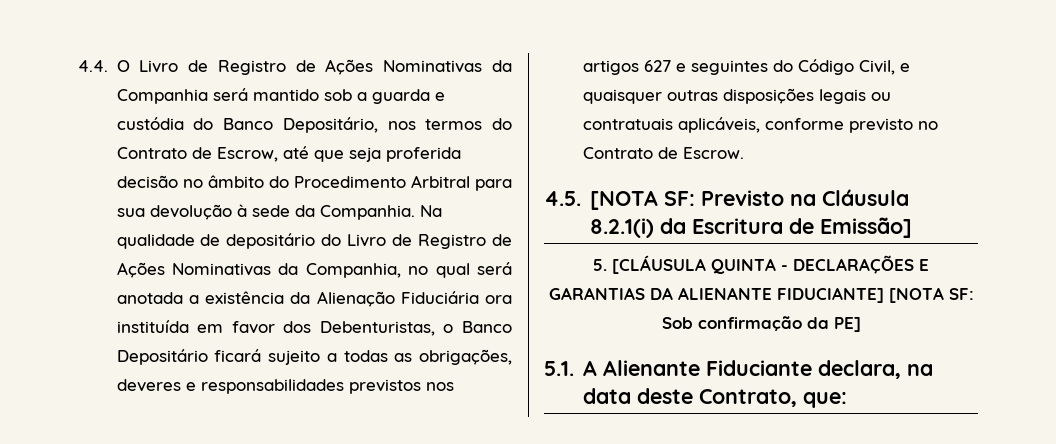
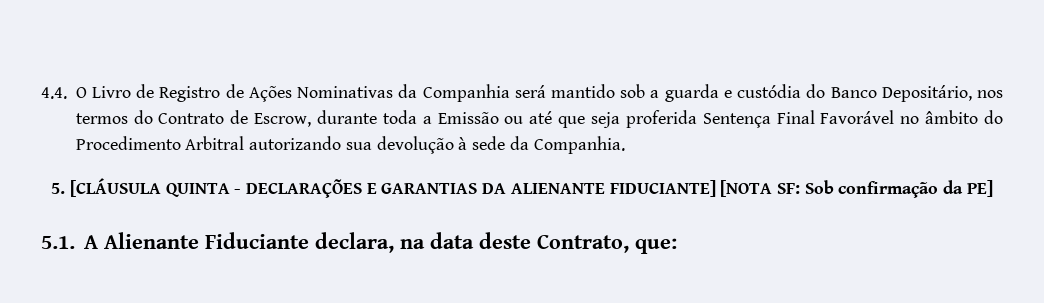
- 4.4. O Livro de Registro de Ações Nominativas da Companhia será mantido sob a guarda e custódia do Banco Depositário, nos termos do Contrato de Escrow, até que seja proferida decisão no âmbito do Procedimento Arbitral para sua devolução à sede da Companhia. Na qualidade de depositário do Livro de Registro de Ações Nominativas da Companhia, no qual será anotada a existência da Alienação Fiduciária ora instituída em favor dos Debenturistas, o Banco Depositário ficará sujeito a todas as obrigações, deveres e responsabilidades previstos nos artigos 627 e seguintes do Código Civil, e quaisquer outras disposições legais ou contratuais aplicáveis, conforme previsto no Contrato de Escrow.
- 4.5. [NOTA SF: Previsto na Cláusula 8.2.1(i) da Escritura de Emissão]
+ 4.4. O Livro de Registro de Ações Nominativas da Companhia será mantido sob a guarda e custódia do Banco Depositário, nos termos do Contrato de Escrow, durante toda a Emissão ou até que seja proferida Sentença Final Favorável no âmbito do Procedimento Arbitral autorizando sua devolução à sede da Companhia.

